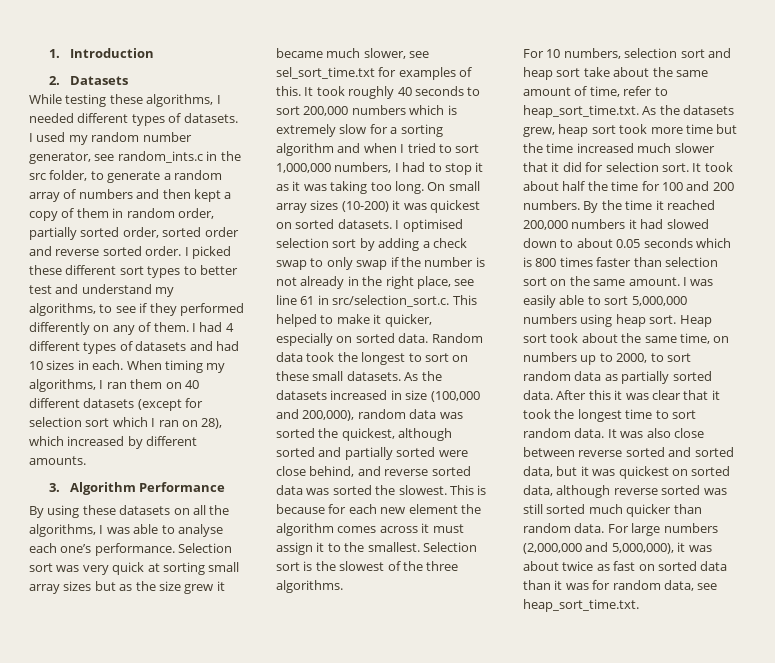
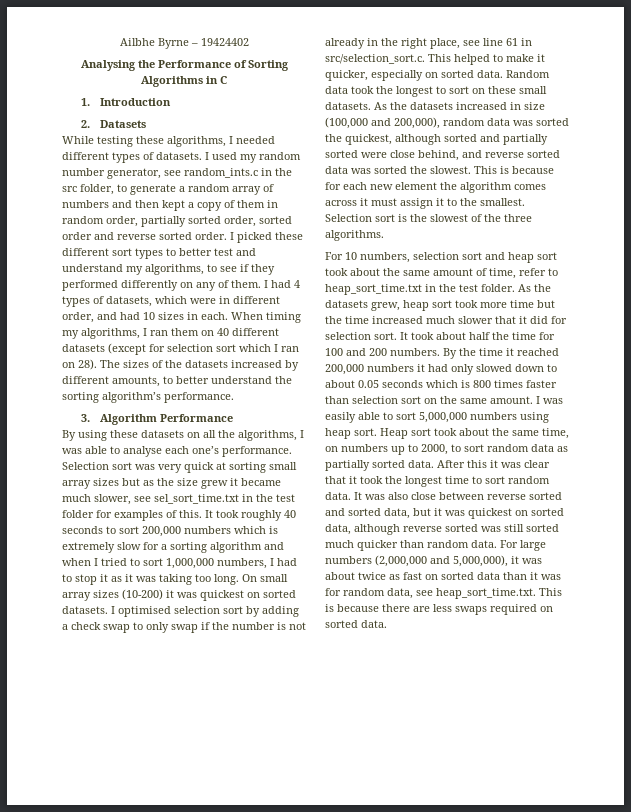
+ Ailbhe Byrne – 19424402
+ Analysing the Performance of Sorting Algorithms in C
- I had 4 different types of datasets and had 10 sizes in each.
+ I had 4 types of datasets, which were in different order, and had 10 sizes in each.
- When timing my algorithms, I ran them on 40 different datasets (except for selection sort which I ran on 28), which increased by different amounts.
+ When timing my algorithms, I ran them on 40 different datasets (except for selection sort which I ran on 28). The sizes of the datasets increased by different amounts, to better understand the sorting algorithm’s performance.
- Selection sort was very quick at sorting small array sizes but as the size grew it became much slower, see sel_sort_time.txt for examples of this.
+ Selection sort was very quick at sorting small array sizes but as the size grew it became much slower, see sel_sort_time.txt in the test folder for examples of this.
- For 10 numbers, selection sort and heap sort take about the same amount of time, refer to heap_sort_time.txt. As the datasets grew, heap sort took more time but the time increased much slower that it did for selection sort.
+ For 10 numbers, selection sort and heap sort took about the same amount of time, refer to heap_sort_time.txt in the test folder. As the datasets grew, heap sort took more time but the time increased much slower that it did for selection sort.
- By the time it reached 200,000 numbers it had slowed down to about 0.05 seconds which is 800 times faster than selection sort on the same amount.
+ By the time it reached 200,000 numbers it had only slowed down to about 0.05 seconds which is 800 times faster than selection sort on the same amount.
- For large numbers (2,000,000 and 5,000,000), it was about twice as fast on sorted data than it was for random data, see heap_sort_time.txt.
+ For large numbers (2,000,000 and 5,000,000), it was about twice as fast on sorted data than it was for random data, see heap_sort_time.txt. This is because there are less swaps required on sorted data.

